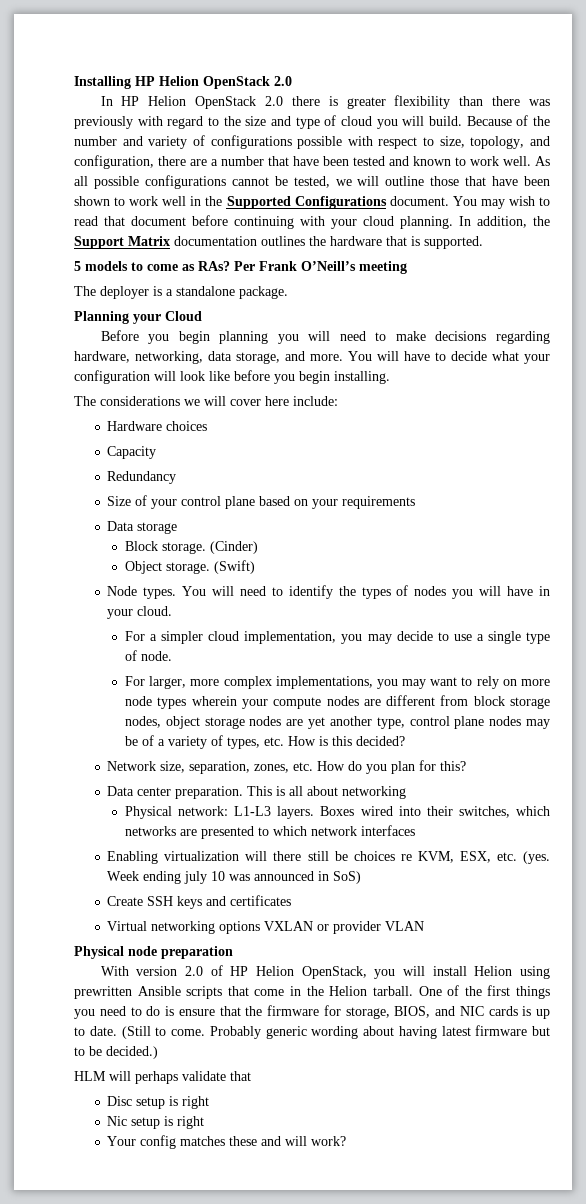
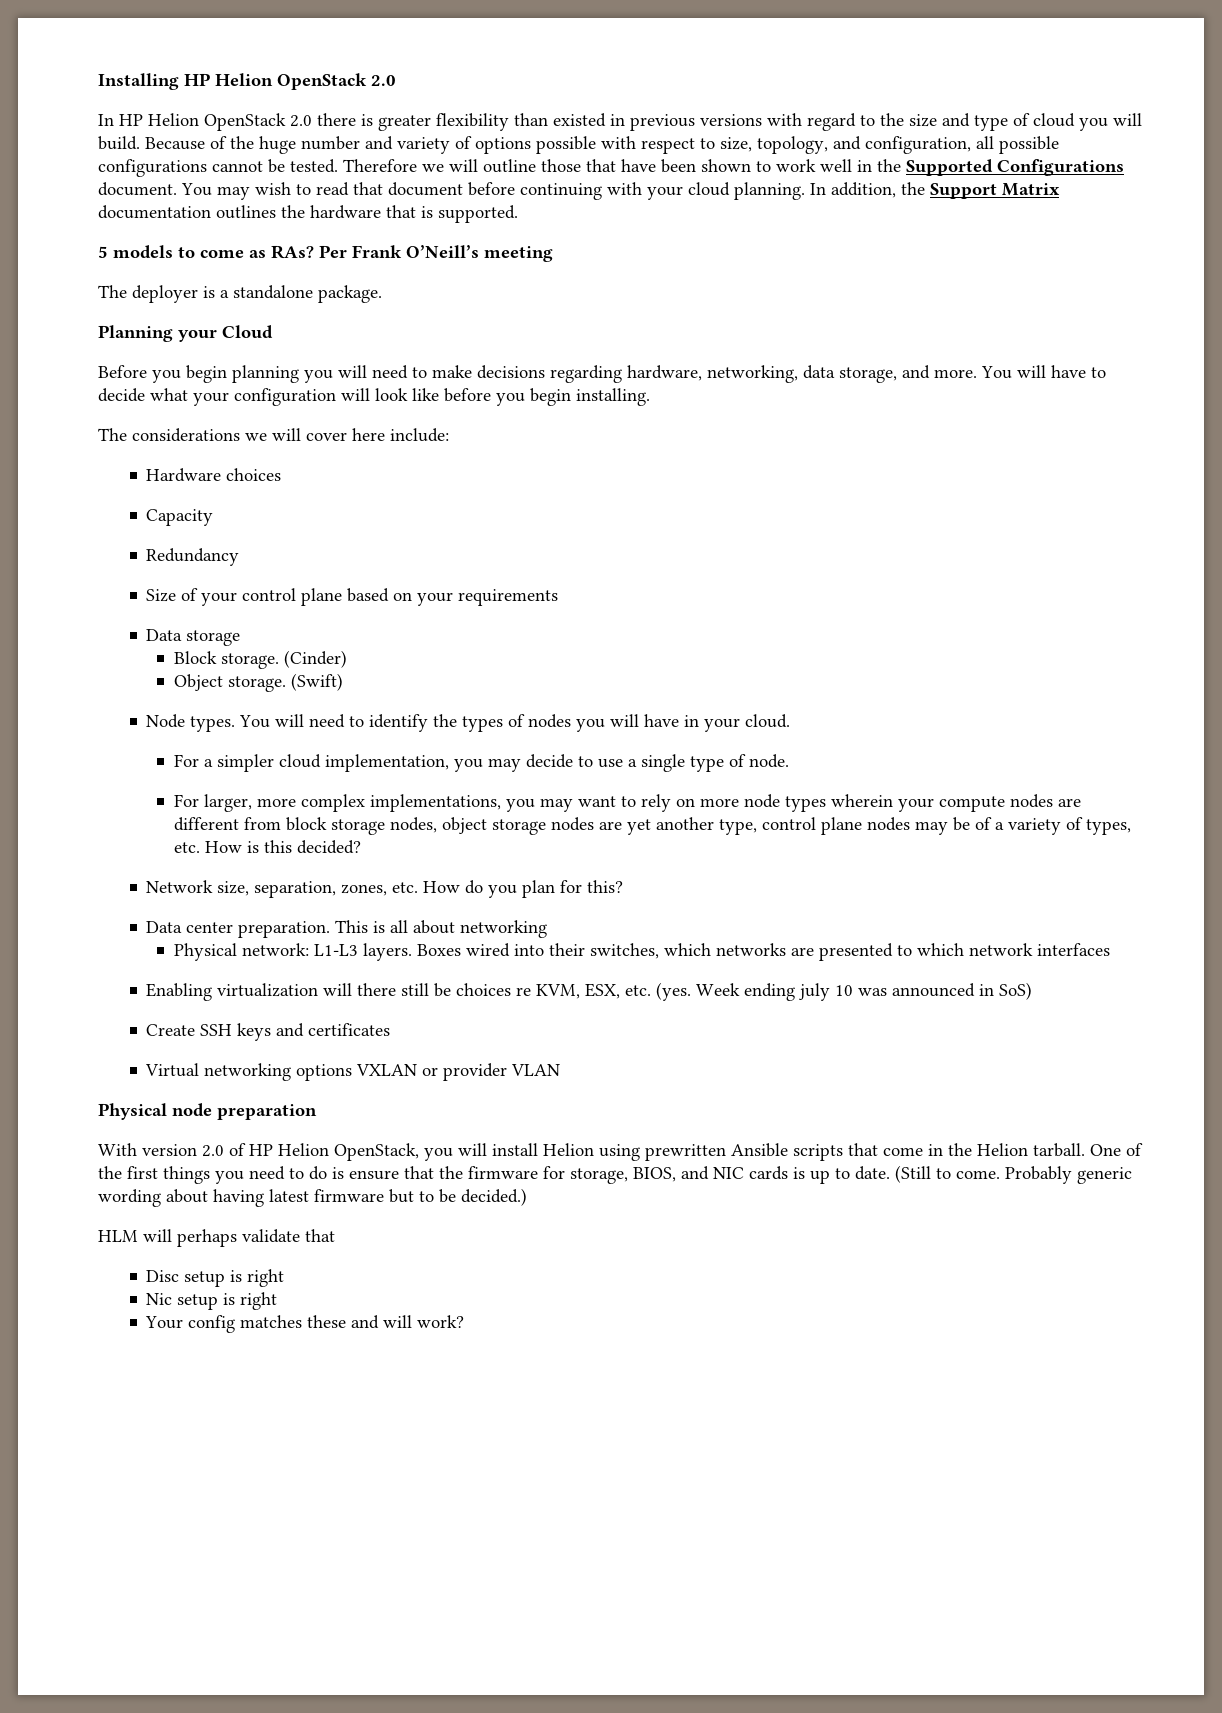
- In HP Helion OpenStack 2.0 there is greater flexibility than there was previously with regard to the size and type of cloud you will build.
+ In HP Helion OpenStack 2.0 there is greater flexibility than existed in previous versions with regard to the size and type of cloud you will build.
- Because of the number and variety of configurations possible with respect to size, topology, and configuration, there are a number that have been tested and known to work well. As all possible configurations cannot be tested, we will outline those that have been shown to work well in the Supported Configurations document.
+ Because of the huge number and variety of options possible with respect to size, topology, and configuration, all possible configurations cannot be tested. Therefore we will outline those that have been shown to work well in the Supported Configurations document.

